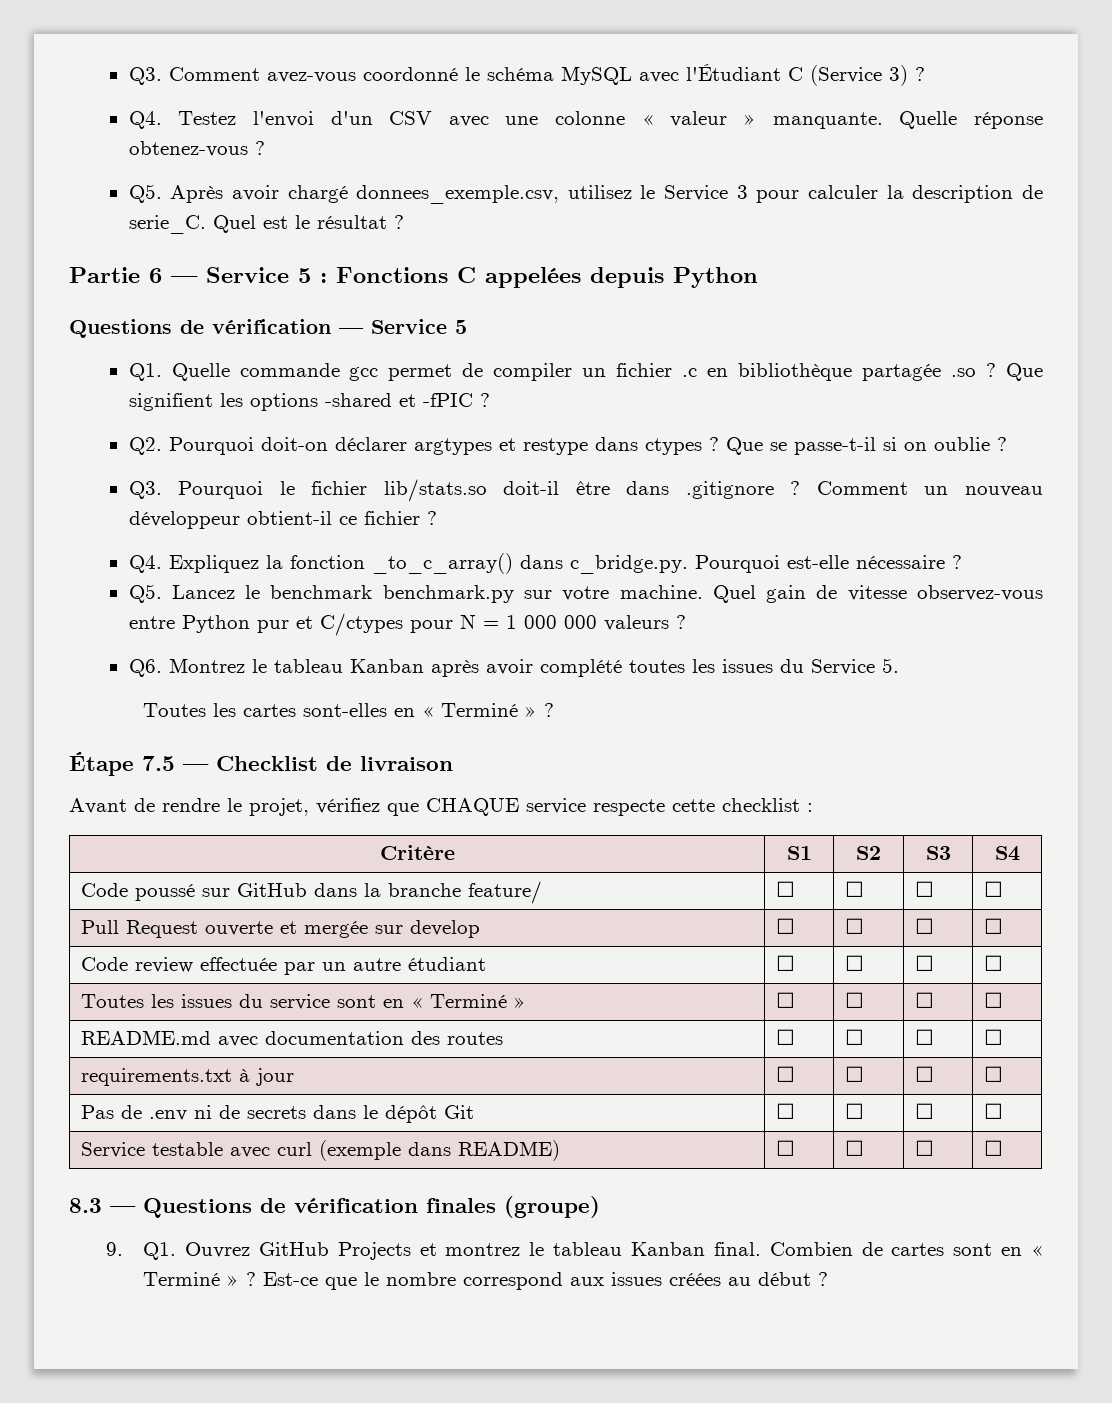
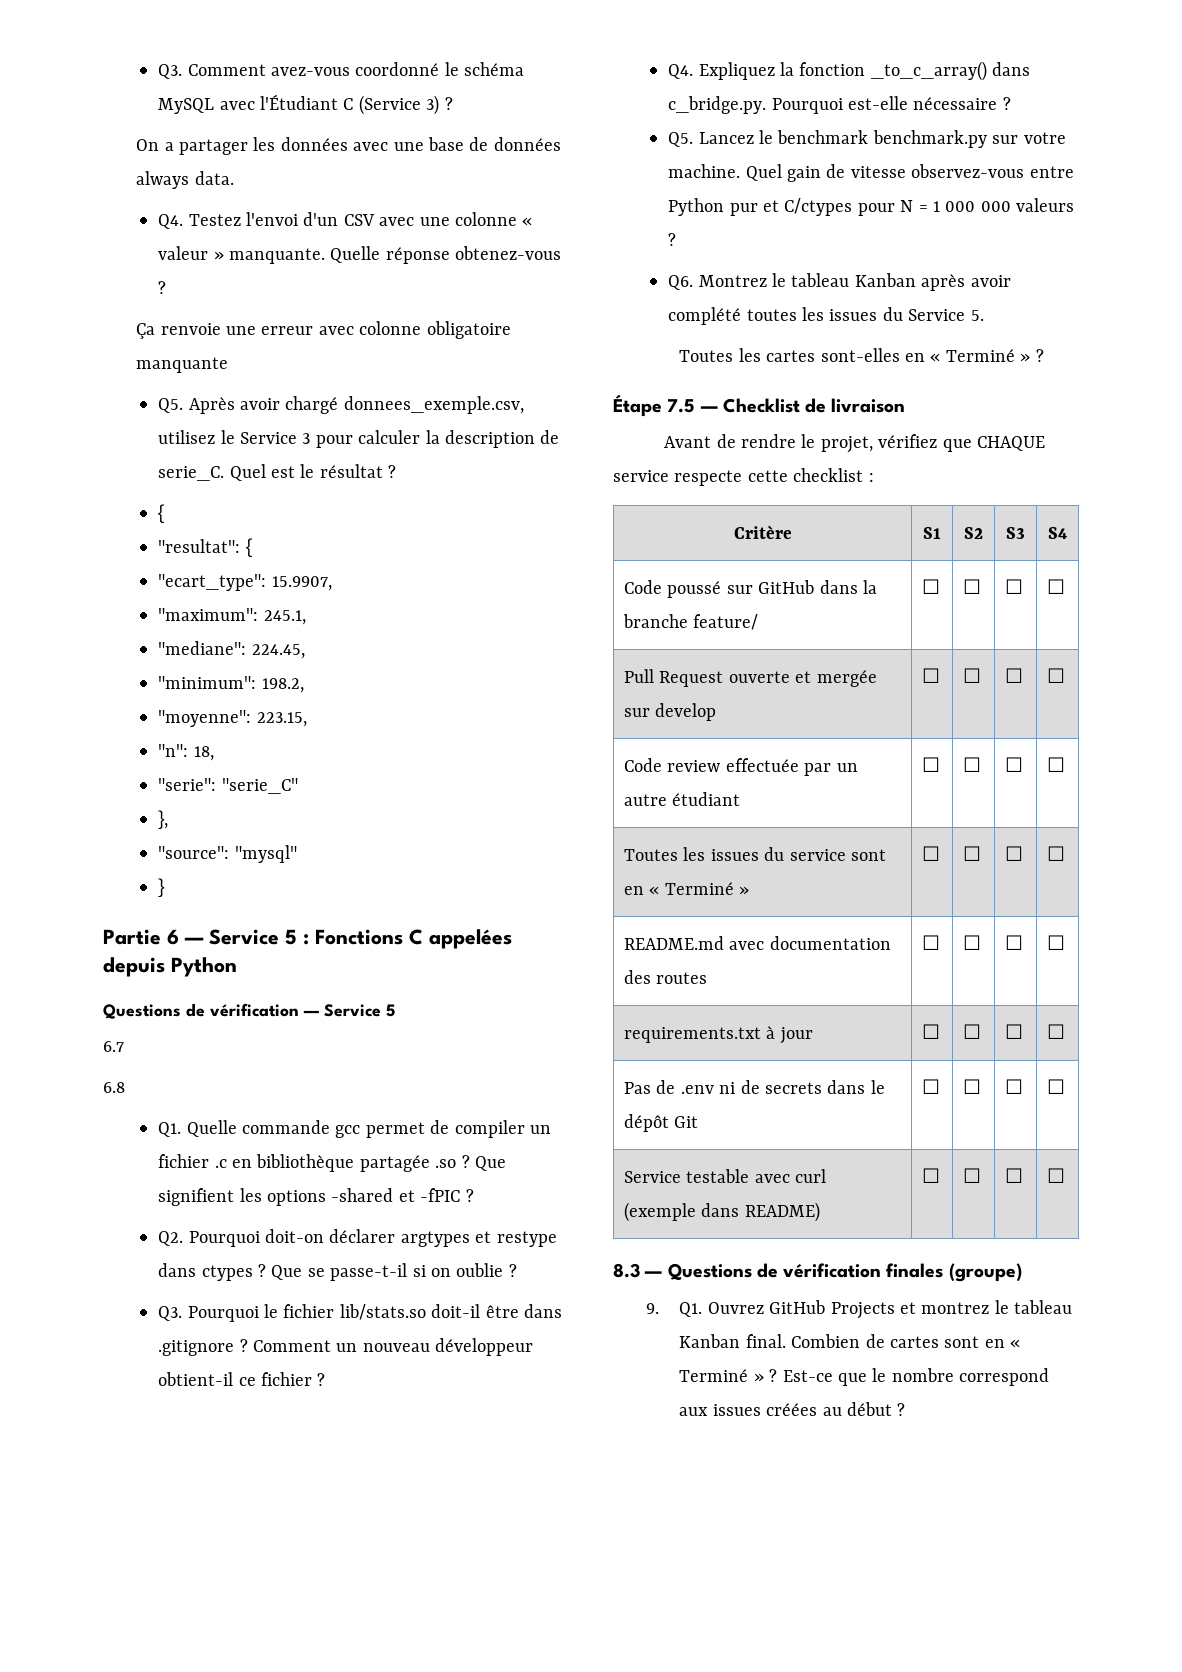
+ On a partager les données avec une base de données always data.
+ Ça renvoie une erreur avec colonne obligatoire manquante
  Quel est le résultat ?
+ {
+ "resultat": {
+ "ecart_type": 15.9907,
+ "maximum": 245.1,
+ "mediane": 224.45,
+ "minimum": 198.2,
+ "moyenne": 223.15,
+ "n": 18,
+ "serie": "serie_C"
+ },
+ "source": "mysql"
+ }
+ 6.7
+ 6.8

